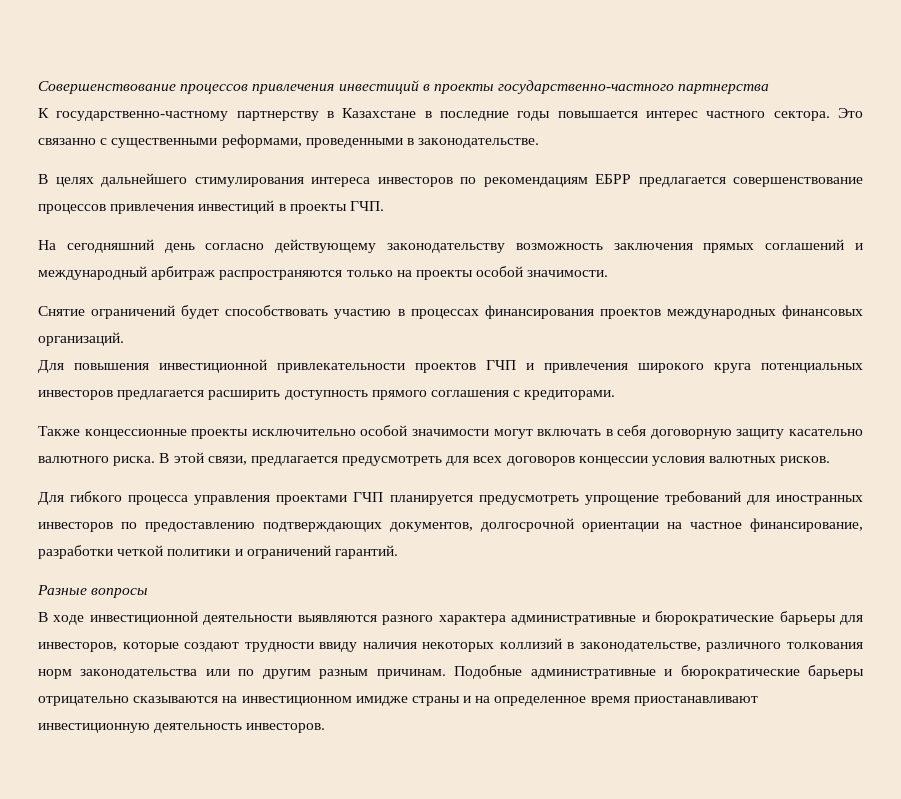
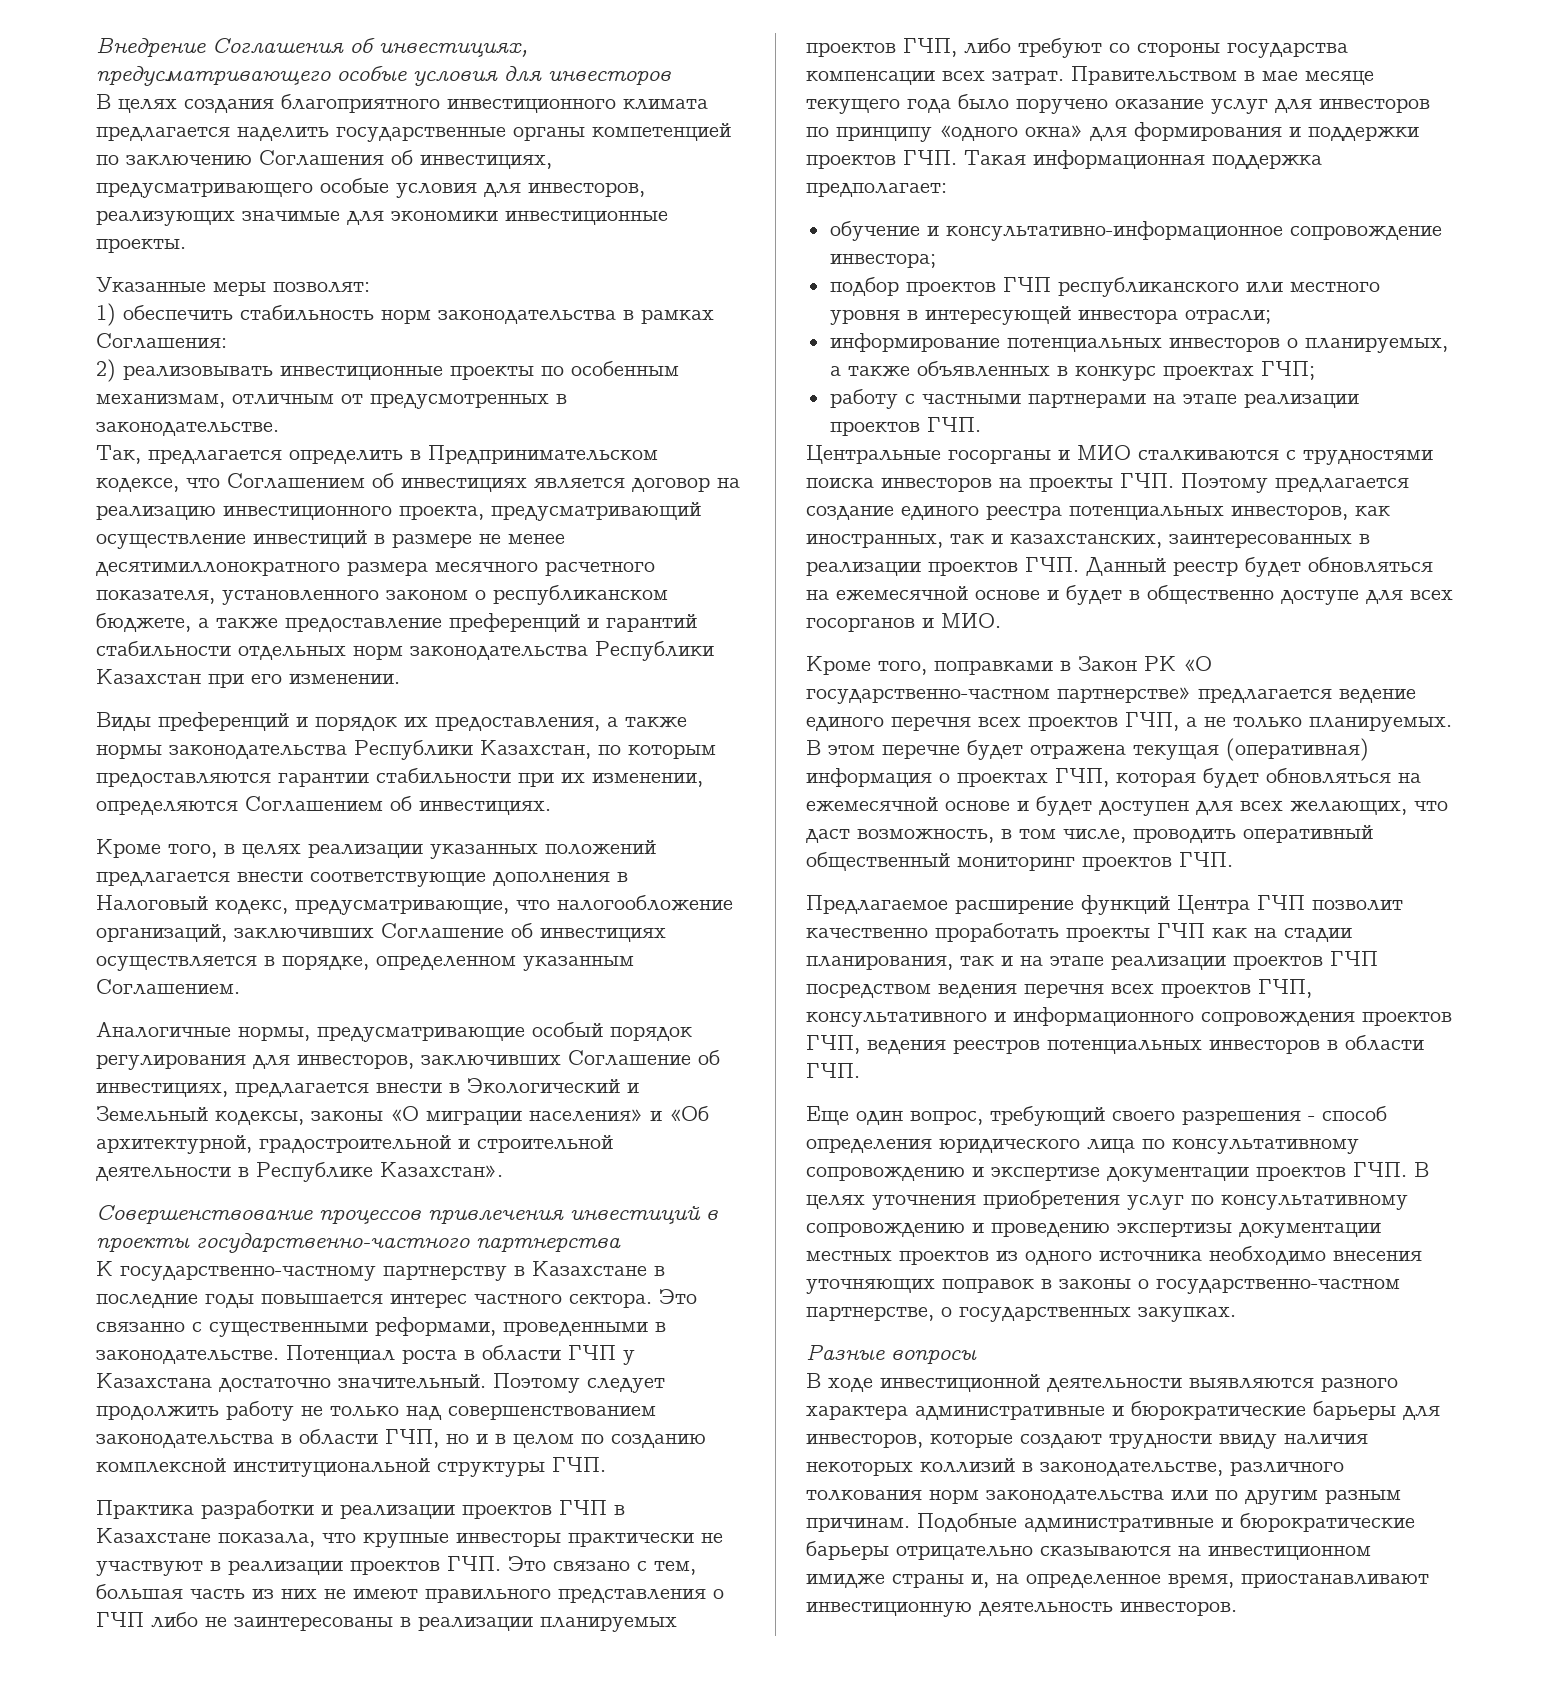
+ Внедрение Соглашения об инвестициях, предусматривающего особые условия для инвесторов
+ В целях создания благоприятного инвестиционного климата предлагается наделить государственные органы компетенцией по заключению Соглашения об инвестициях, предусматривающего особые условия для инвесторов, реализующих значимые для экономики инвестиционные проекты.
+ Указанные меры позволят:
+ 1) обеспечить стабильность норм законодательства в рамках Соглашения:
+ 2) реализовывать инвестиционные проекты по особенным механизмам, отличным от предусмотренных в законодательстве.
+ Так, предлагается определить в Предпринимательском кодексе, что Соглашением об инвестициях является договор на реализацию инвестиционного проекта, предусматривающий осуществление инвестиций в размере не менее десятимиллонократного размера месячного расчетного показателя, установленного законом о республиканском бюджете, а также предоставление преференций и гарантий стабильности отдельных норм законодательства Республики Казахстан при его изменении.
+ Виды преференций и порядок их предоставления, а также нормы законодательства Республики Казахстан, по которым предоставляются гарантии стабильности при их изменении, определяются Соглашением об инвестициях.
+ Кроме того, в целях реализации указанных положений предлагается внести соответствующие дополнения в Налоговый кодекс, предусматривающие, что налогообложение организаций, заключивших Соглашение об инвестициях осуществляется в порядке, определенном указанным Соглашением.
+ Аналогичные нормы, предусматривающие особый порядок регулирования для инвесторов, заключивших Соглашение об инвестициях, предлагается внести в Экологический и Земельный кодексы, законы «О миграции населения» и «Об архитектурной, градостроительной и строительной деятельности в Республике Казахстан».
- Это связанно с существенными реформами, проведенными в законодательстве.
- В целях дальнейшего стимулирования интереса инвесторов по рекомендациям ЕБРР предлагается совершенствование процессов привлечения инвестиций в проекты ГЧП.
- На сегодняшний день согласно действующему законодательству возможность заключения прямых соглашений и международный арбитраж распространяются только на проекты особой значимости.
- Снятие ограничений будет способствовать участию в процессах финансирования проектов международных финансовых организаций.
- Для повышения инвестиционной привлекательности проектов ГЧП и привлечения широкого круга потенциальных инвесторов предлагается расширить доступность прямого соглашения с кредиторами.
- Также концессионные проекты исключительно особой значимости могут включать в себя договорную защиту касательно валютного риска. В этой связи, предлагается предусмотреть для всех договоров концессии условия валютных рисков.
- Для гибкого процесса управления проектами ГЧП планируется предусмотреть упрощение требований для иностранных инвесторов по предоставлению подтверждающих документов, долгосрочной ориентации на частное финансирование, разработки четкой политики и ограничений гарантий.
+ Это связанно с существенными реформами, проведенными в законодательстве. Потенциал роста в области ГЧП у Казахстана достаточно значительный. Поэтому следует продолжить работу не только над совершенствованием законодательства в области ГЧП, но и в целом по созданию комплексной институциональной структуры ГЧП.
+ Практика разработки и реализации проектов ГЧП в Казахстане показала, что крупные инвесторы практически не участвуют в реализации проектов ГЧП. Это связано с тем, большая часть из них не имеют правильного представления о ГЧП либо не заинтересованы в реализации планируемых проектов ГЧП, либо требуют со стороны государства компенсации всех затрат. Правительством в мае месяце текущего года было поручено оказание услуг для инвесторов по принципу «одного окна» для формирования и поддержки проектов ГЧП. Такая информационная поддержка предполагает:
+ обучение и консультативно-информационное сопровождение инвестора;
+ подбор проектов ГЧП республиканского или местного уровня в интересующей инвестора отрасли;
+ информирование потенциальных инвесторов о планируемых, а также объявленных в конкурс проектах ГЧП;
+ работу с частными партнерами на этапе реализации проектов ГЧП.
+ Центральные госорганы и МИО сталкиваются с трудностями поиска инвесторов на проекты ГЧП. Поэтому предлагается создание единого реестра потенциальных инвесторов, как иностранных, так и казахстанских, заинтересованных в реализации проектов ГЧП. Данный реестр будет обновляться на ежемесячной основе и будет в общественно доступе для всех госорганов и МИО.
+ Кроме того, поправками в Закон РК «О государственно-частном партнерстве» предлагается ведение единого перечня всех проектов ГЧП, а не только планируемых. В этом перечне будет отражена текущая (оперативная) информация о проектах ГЧП, которая будет обновляться на ежемесячной основе и будет доступен для всех желающих, что даст возможность, в том числе, проводить оперативный общественный мониторинг проектов ГЧП.
+ Предлагаемое расширение функций Центра ГЧП позволит качественно проработать проекты ГЧП как на стадии планирования, так и на этапе реализации проектов ГЧП посредством ведения перечня всех проектов ГЧП, консультативного и информационного сопровождения проектов ГЧП, ведения реестров потенциальных инвесторов в области ГЧП.
+ Еще один вопрос, требующий своего разрешения - способ определения юридического лица по консультативному сопровождению и экспертизе документации проектов ГЧП. В целях уточнения приобретения услуг по консультативному сопровождению и проведению экспертизы документации местных проектов из одного источника необходимо внесения уточняющих поправок в законы о государственно-частном партнерстве, о государственных закупках.
- Подобные административные и бюрократические барьеры отрицательно сказываются на инвестиционном имидже страны и на определенное время приостанавливают инвестиционную деятельность инвесторов.
+ Подобные административные и бюрократические барьеры отрицательно сказываются на инвестиционном имидже страны и, на определенное время, приостанавливают инвестиционную деятельность инвесторов.

